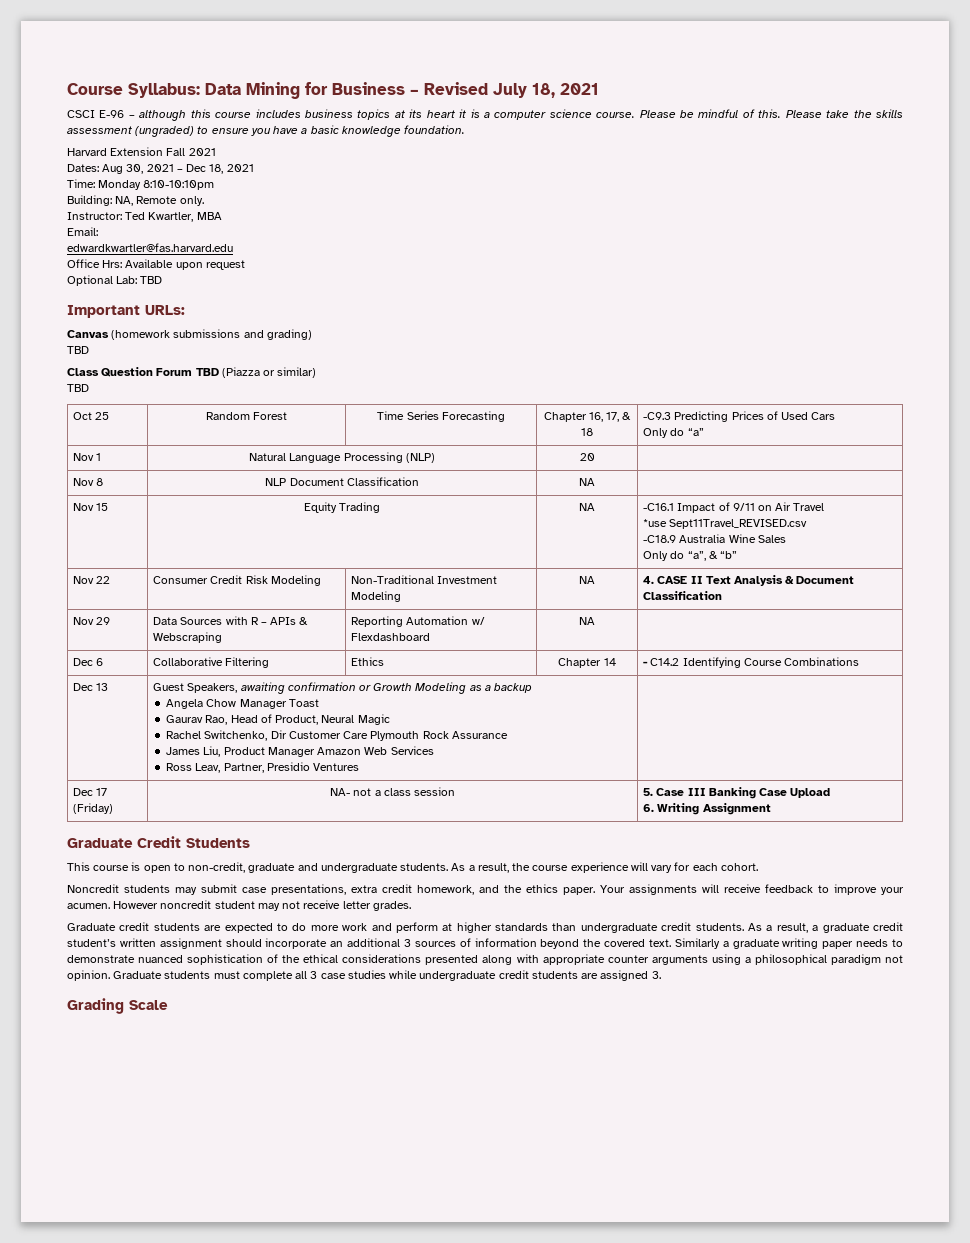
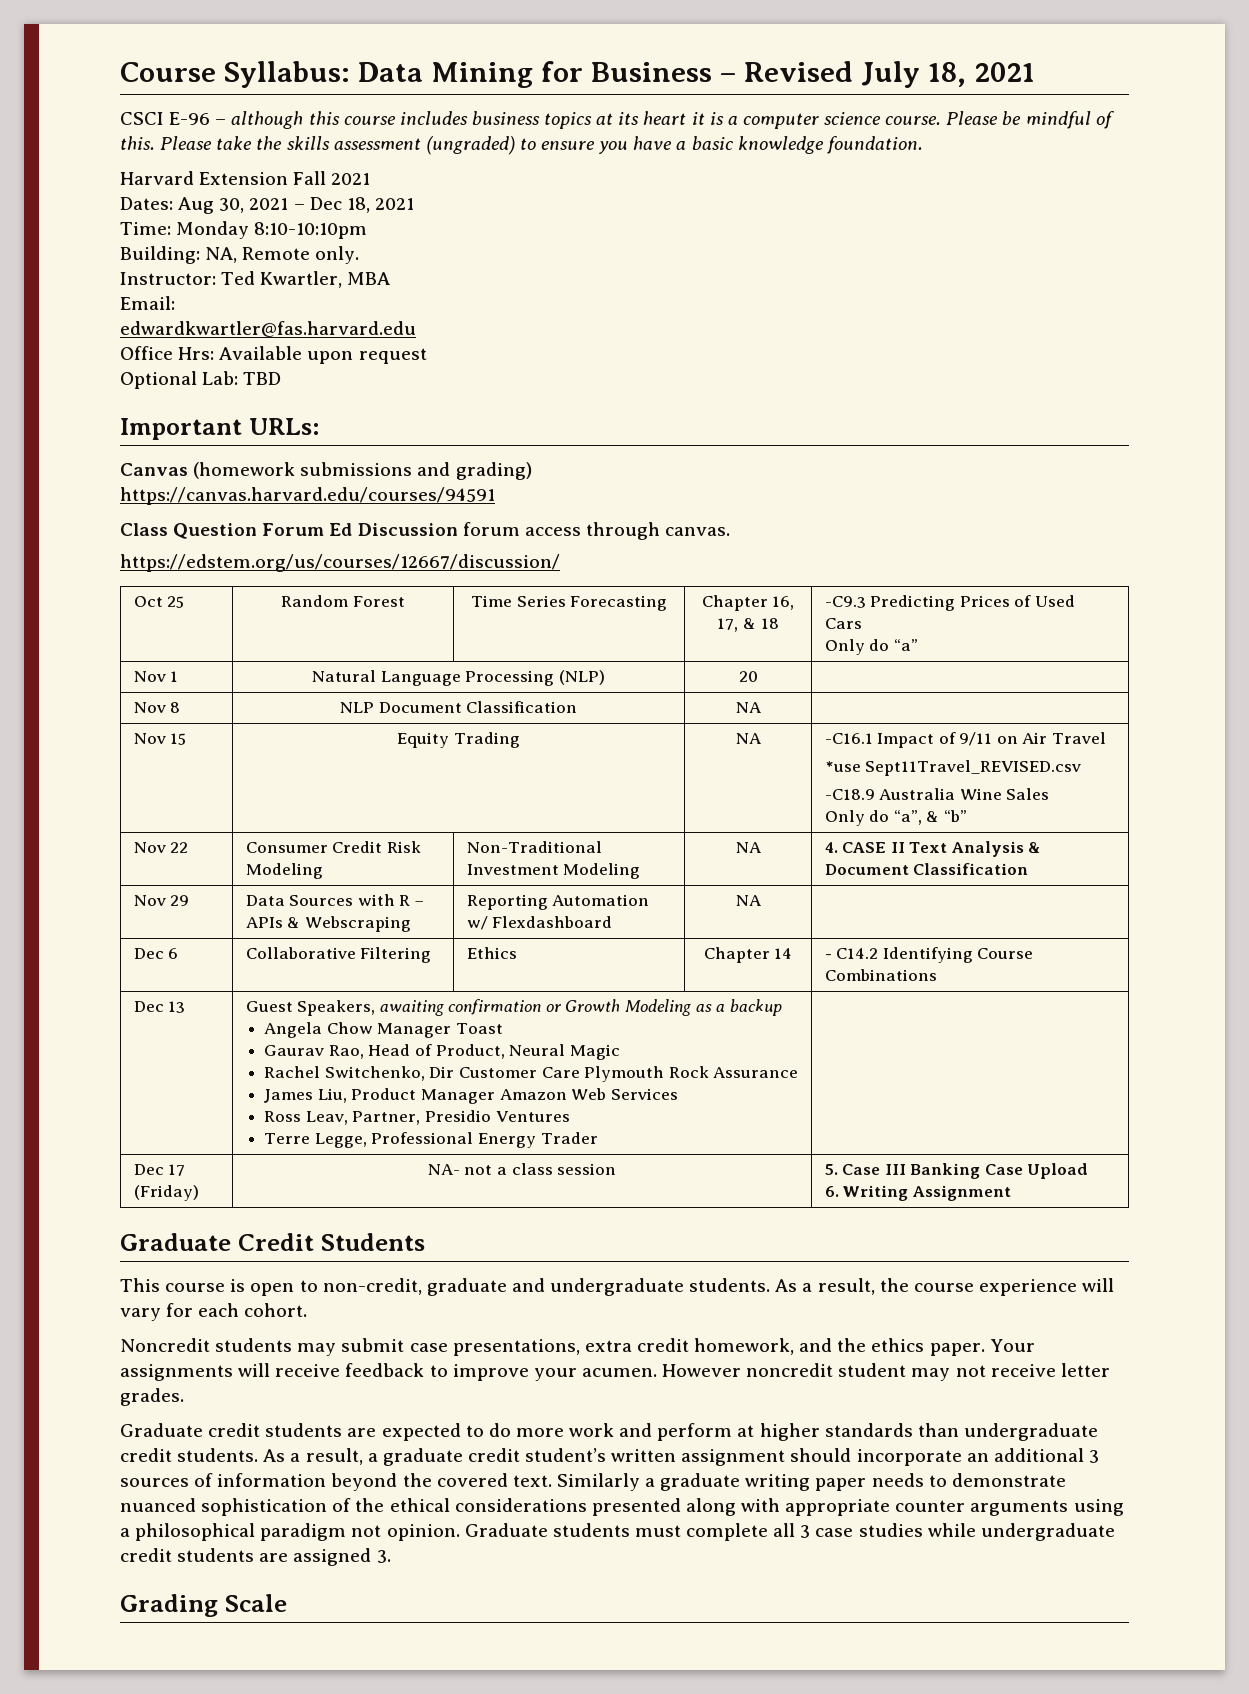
  Canvas (homework submissions and grading)
- TBD
+ https://canvas.harvard.edu/courses/94591
- Class Question Forum TBD (Piazza or similar)
- TBD
+ Class Question Forum Ed Discussion forum access through canvas.
+ https://edstem.org/us/courses/12667/discussion/
+ Terre Legge, Professional Energy Trader

